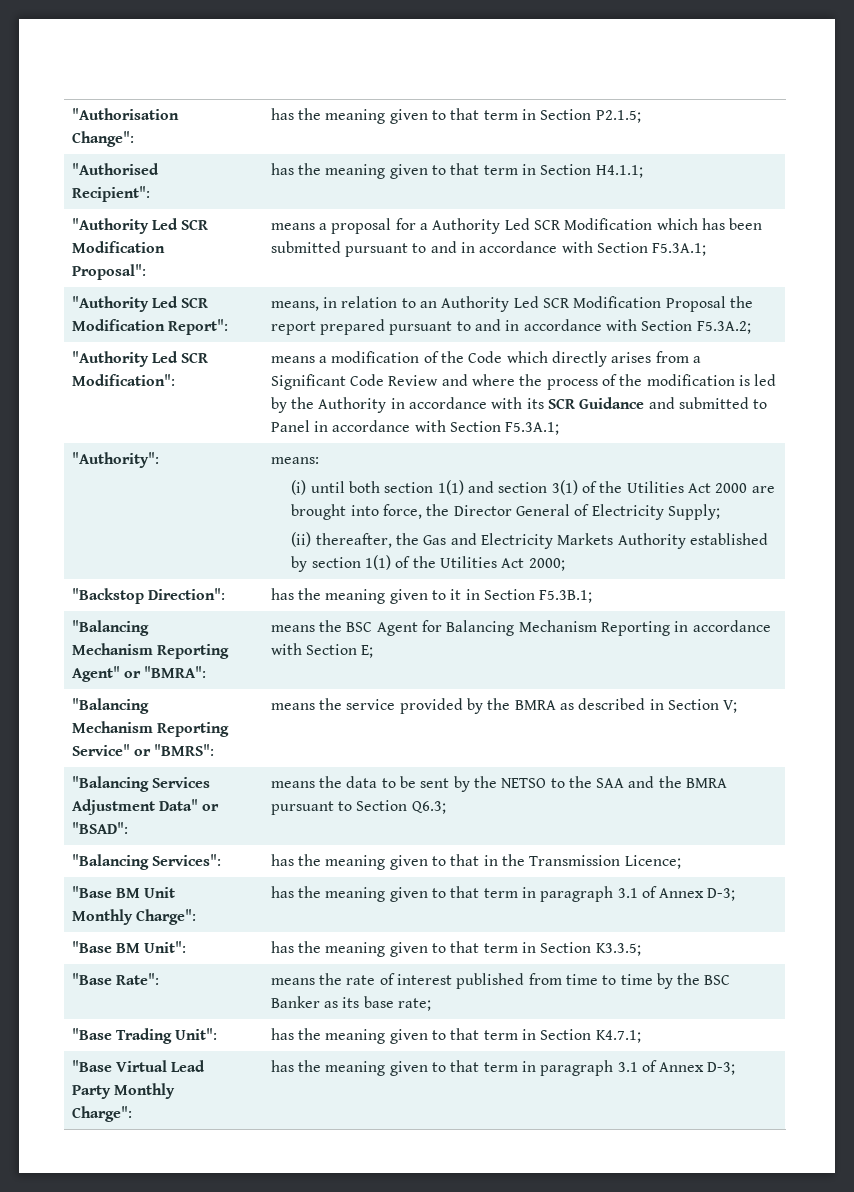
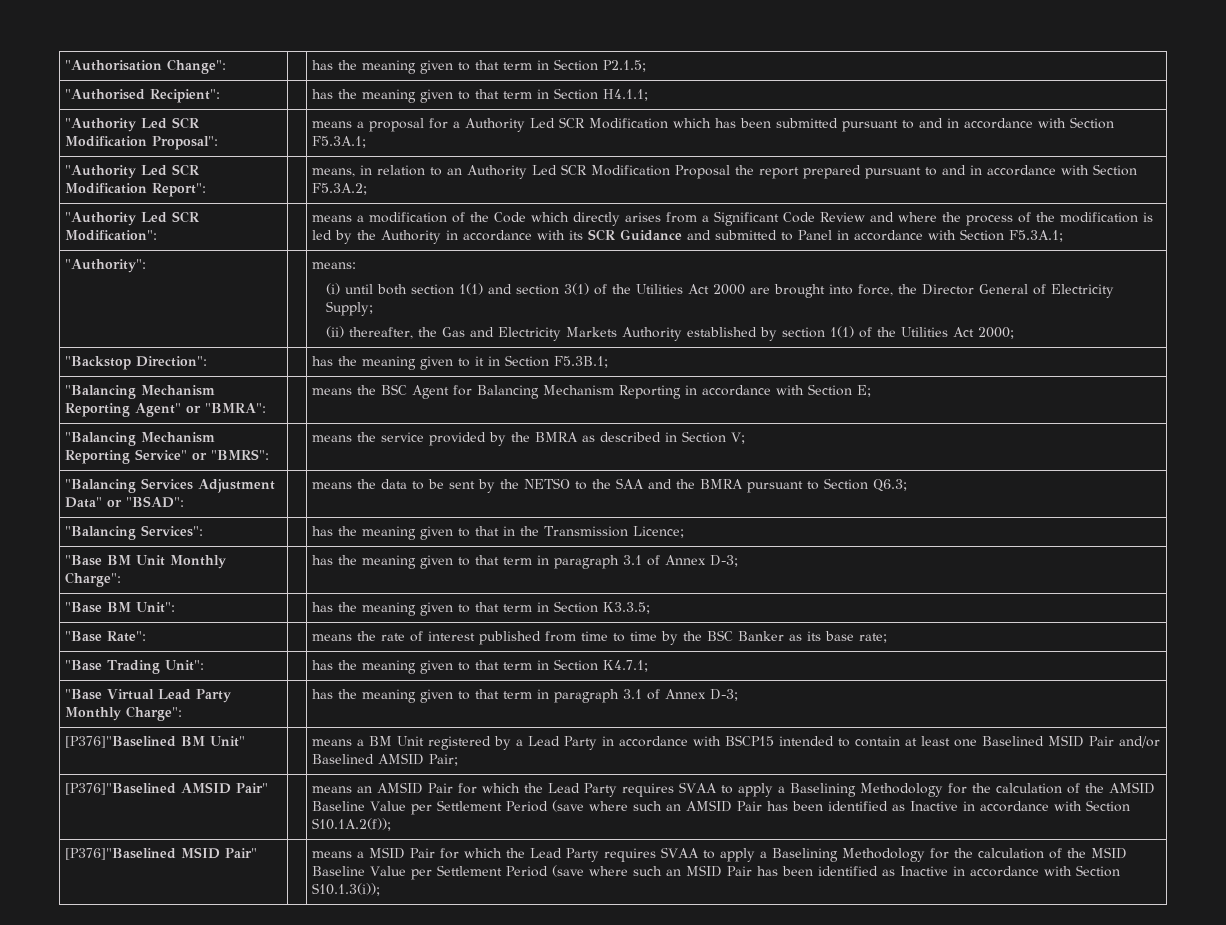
+ [P376]"Baselined BM Unit" | | means a BM Unit registered by a Lead Party in accordance with BSCP15 intended to contain at least one Baselined MSID Pair and/or Baselined AMSID Pair;
+ [P376]"Baselined AMSID Pair" | | means an AMSID Pair for which the Lead Party requires SVAA to apply a Baselining Methodology for the calculation of the AMSID Baseline Value per Settlement Period (save where such an AMSID Pair has been identified as Inactive in accordance with Section S10.1A.2(f));
+ [P376]"Baselined MSID Pair" | | means a MSID Pair for which the Lead Party requires SVAA to apply a Baselining Methodology for the calculation of the MSID Baseline Value per Settlement Period (save where such an MSID Pair has been identified as Inactive in accordance with Section S10.1.3(i));

